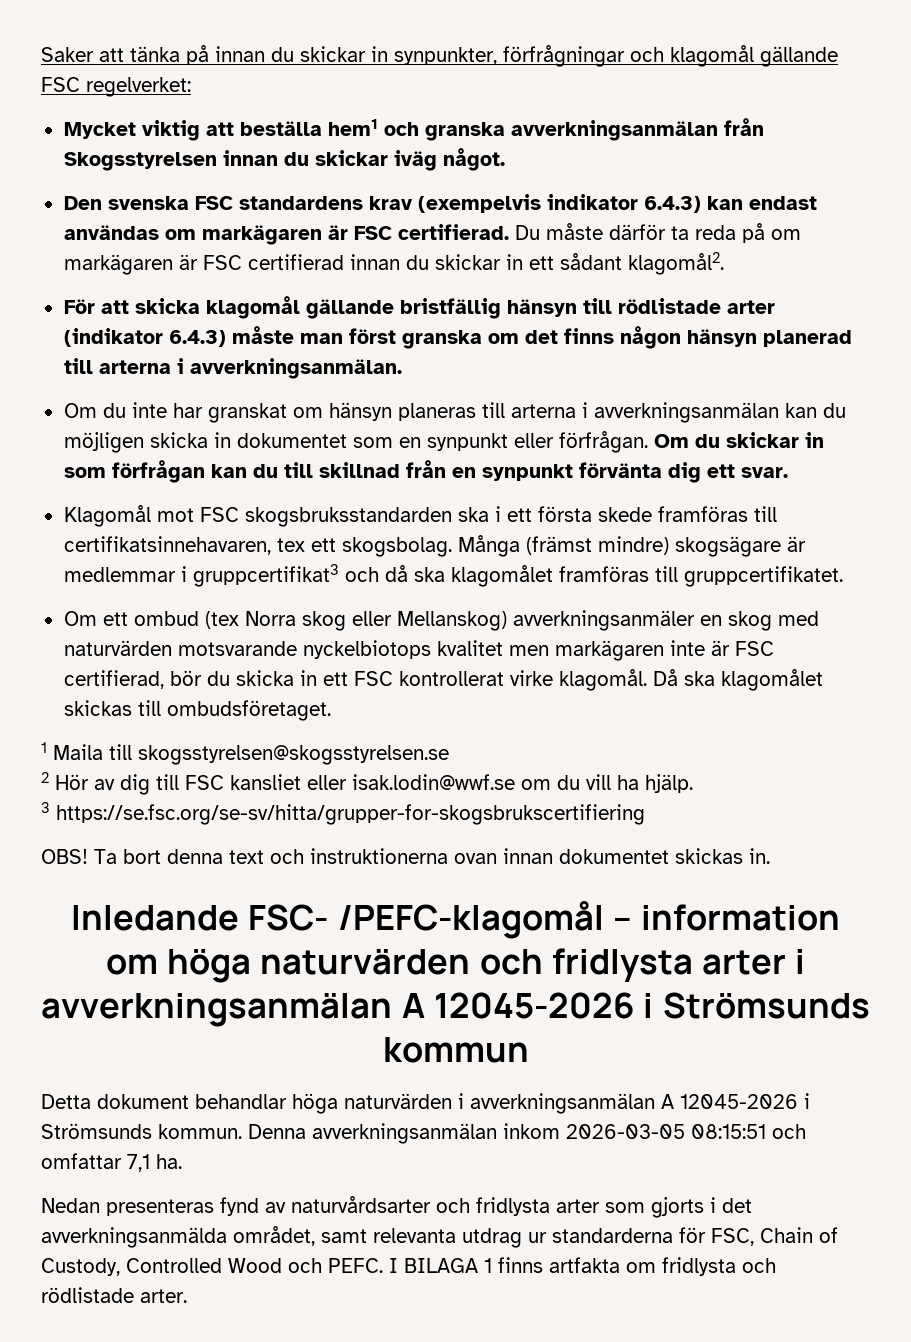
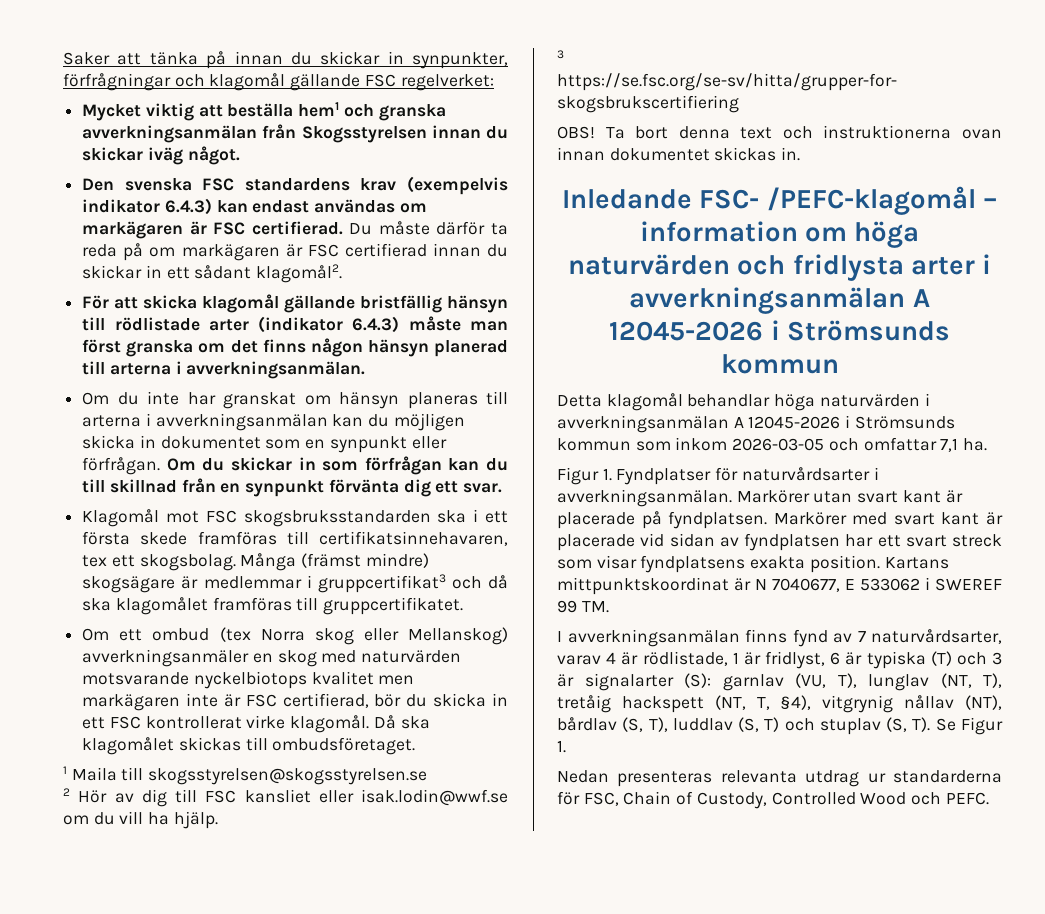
- Detta dokument behandlar höga naturvärden i avverkningsanmälan A 12045-2026 i Strömsunds kommun. Denna avverkningsanmälan inkom 2026-03-05 08:15:51 och omfattar 7,1 ha.
+ Detta klagomål behandlar höga naturvärden i avverkningsanmälan A 12045-2026 i Strömsunds kommun som inkom 2026-03-05 och omfattar 7,1 ha.
- Nedan presenteras fynd av naturvårdsarter och fridlysta arter som gjorts i det avverkningsanmälda området, samt relevanta utdrag ur standarderna för FSC, Chain of Custody, Controlled Wood och PEFC. I BILAGA 1 finns artfakta om fridlysta och rödlistade arter.
+ Figur 1. Fyndplatser för naturvårdsarter i avverkningsanmälan. Markörer utan svart kant är placerade på fyndplatsen. Markörer med svart kant är placerade vid sidan av fyndplatsen har ett svart streck som visar fyndplatsens exakta position. Kartans mittpunktskoordinat är N 7040677, E 533062 i SWEREF 99 TM.
+ I avverkningsanmälan finns fynd av 7 naturvårdsarter, varav 4 är rödlistade, 1 är fridlyst, 6 är typiska (T) och 3 är signalarter (S): garnlav (VU, T), lunglav (NT, T), tretåig hackspett (NT, T, §4), vitgrynig nållav (NT), bårdlav (S, T), luddlav (S, T) och stuplav (S, T). Se Figur 1.
+ Nedan presenteras relevanta utdrag ur standarderna för FSC, Chain of Custody, Controlled Wood och PEFC.

